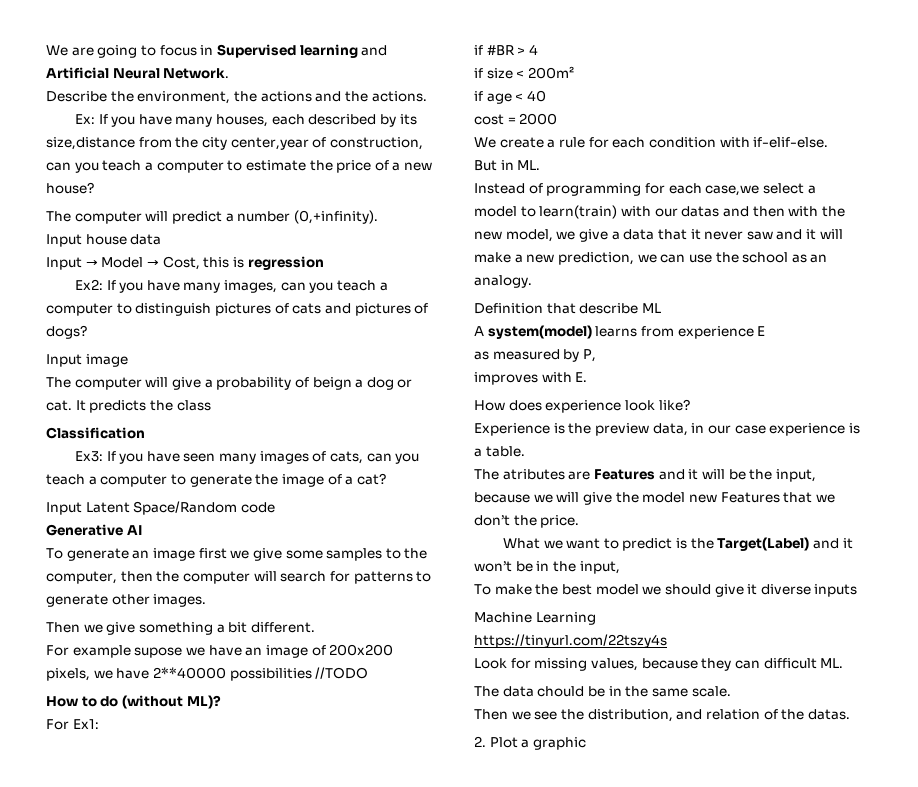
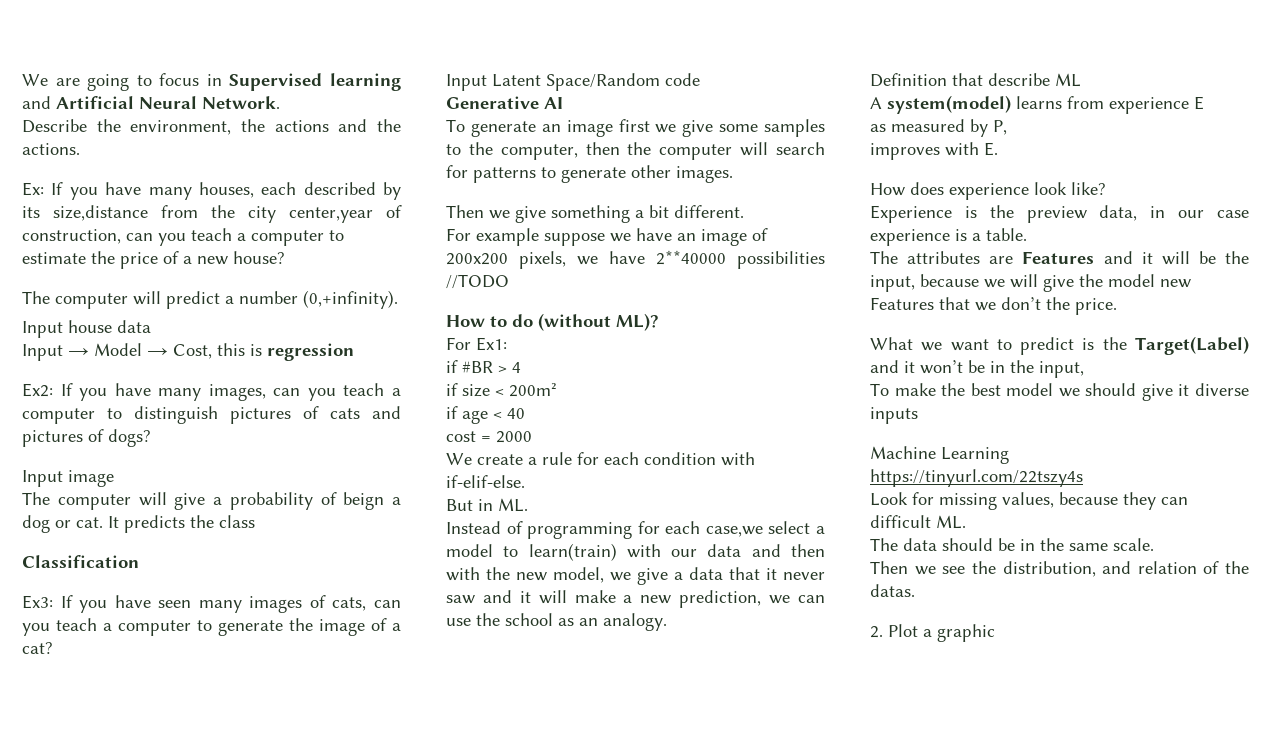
- For example supose we have an image of 200x200 pixels, we have 2**40000 possibilities //TODO
+ For example suppose we have an image of 200x200 pixels, we have 2**40000 possibilities //TODO
- Instead of programming for each case,we select a model to learn(train) with our datas and then with the new model, we give a data that it never saw and it will make a new prediction, we can use the school as an analogy.
+ Instead of programming for each case,we select a model to learn(train) with our data and then with the new model, we give a data that it never saw and it will make a new prediction, we can use the school as an analogy.
- The atributes are Features and it will be the input, because we will give the model new Features that we don’t the price.
+ The attributes are Features and it will be the input, because we will give the model new Features that we don’t the price.
- The data chould be in the same scale.
+ The data should be in the same scale.

